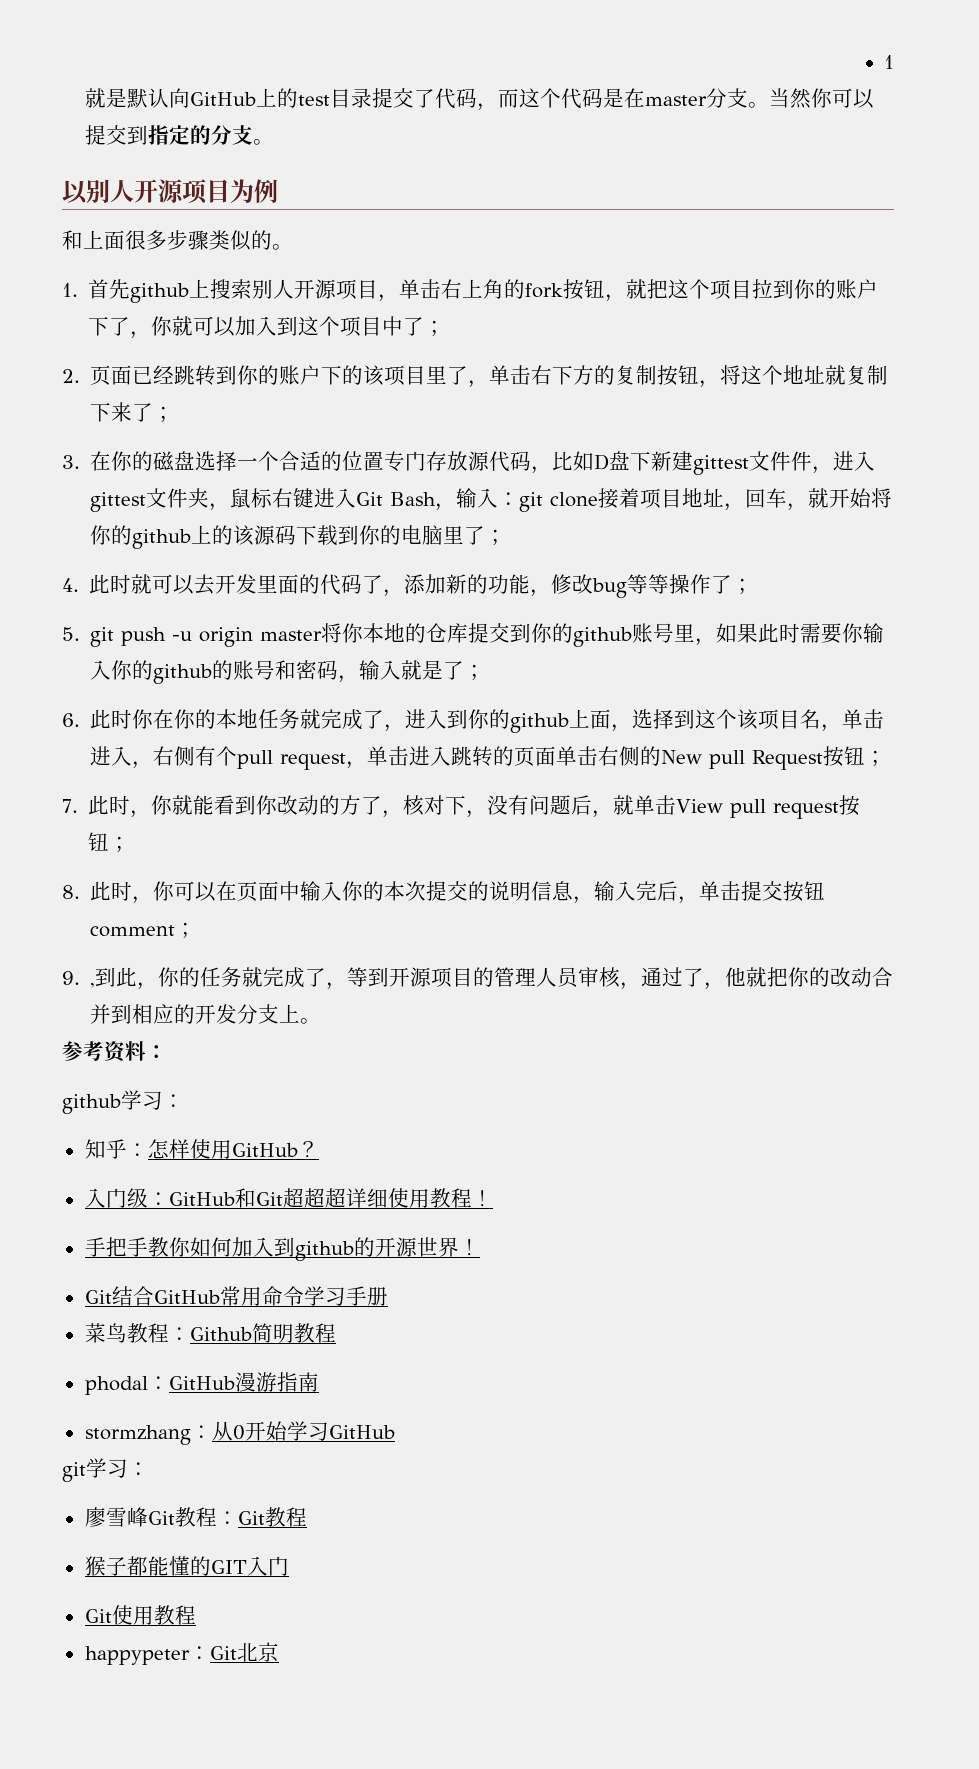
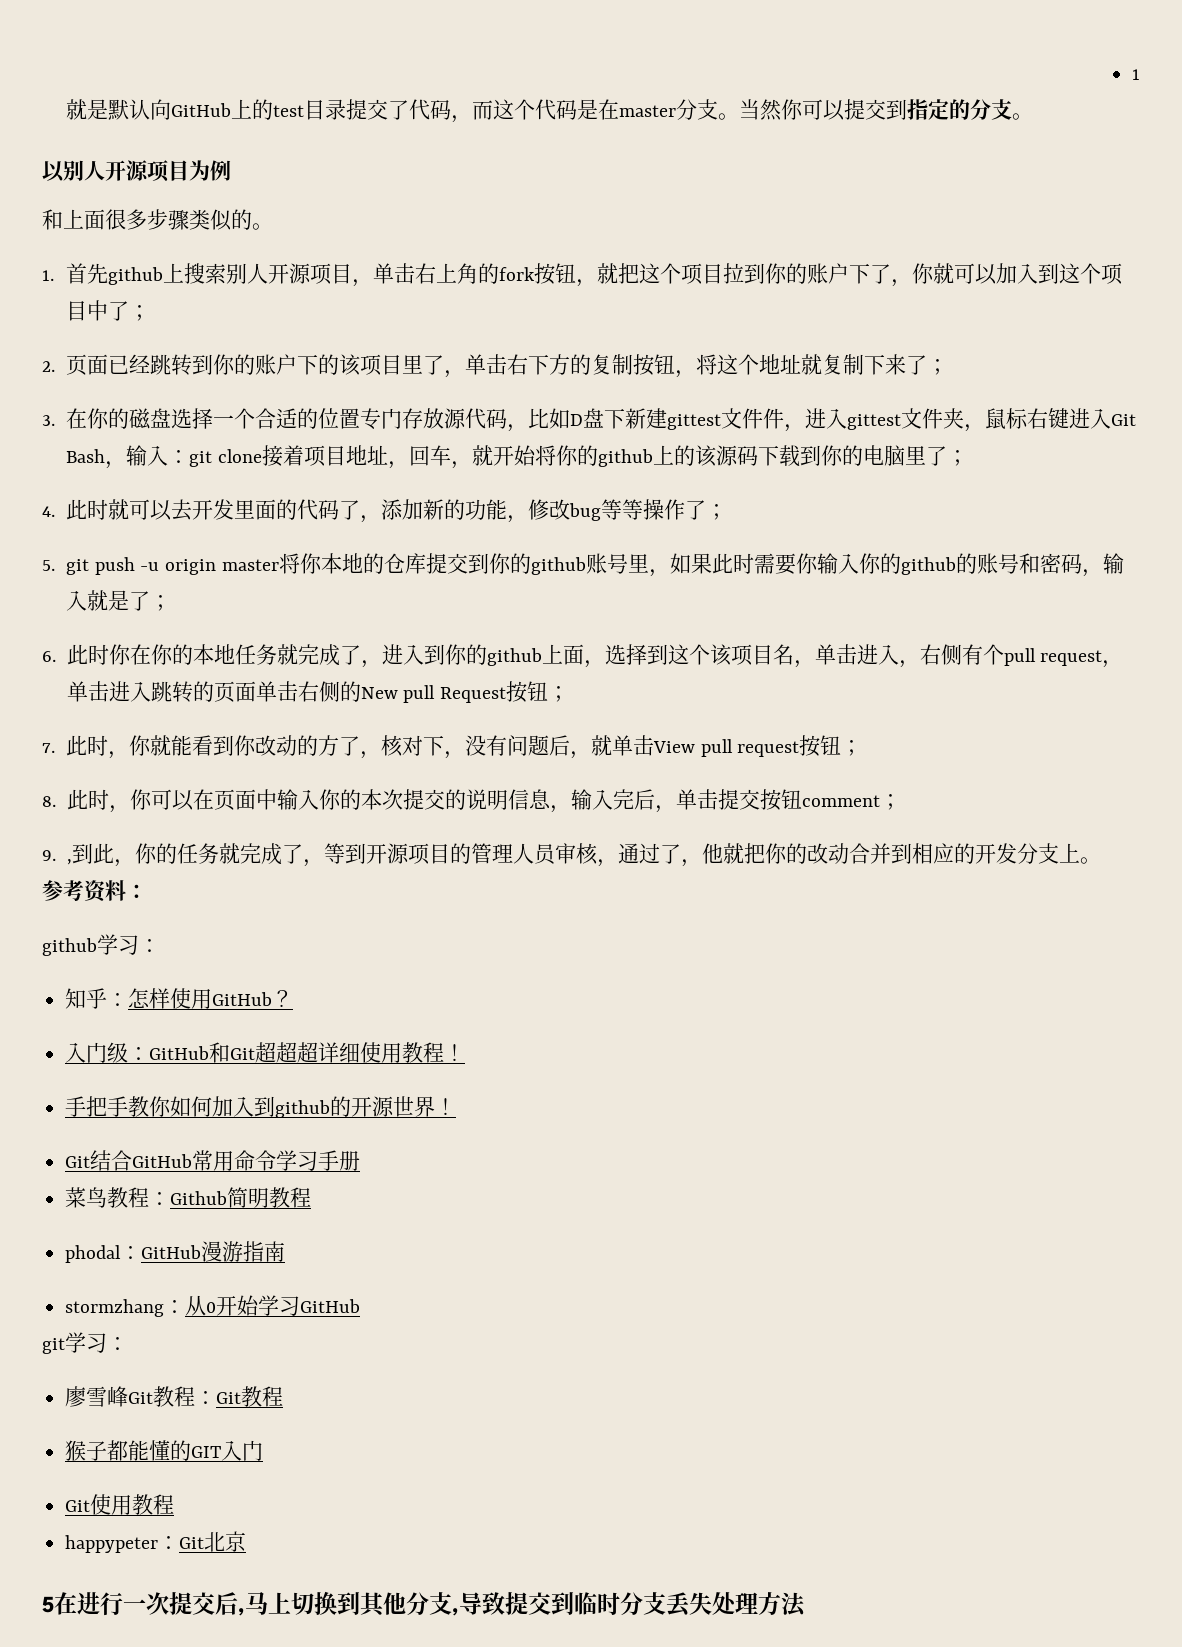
+ 5在进行一次提交后,马上切换到其他分支,导致提交到临时分支丢失处理方法

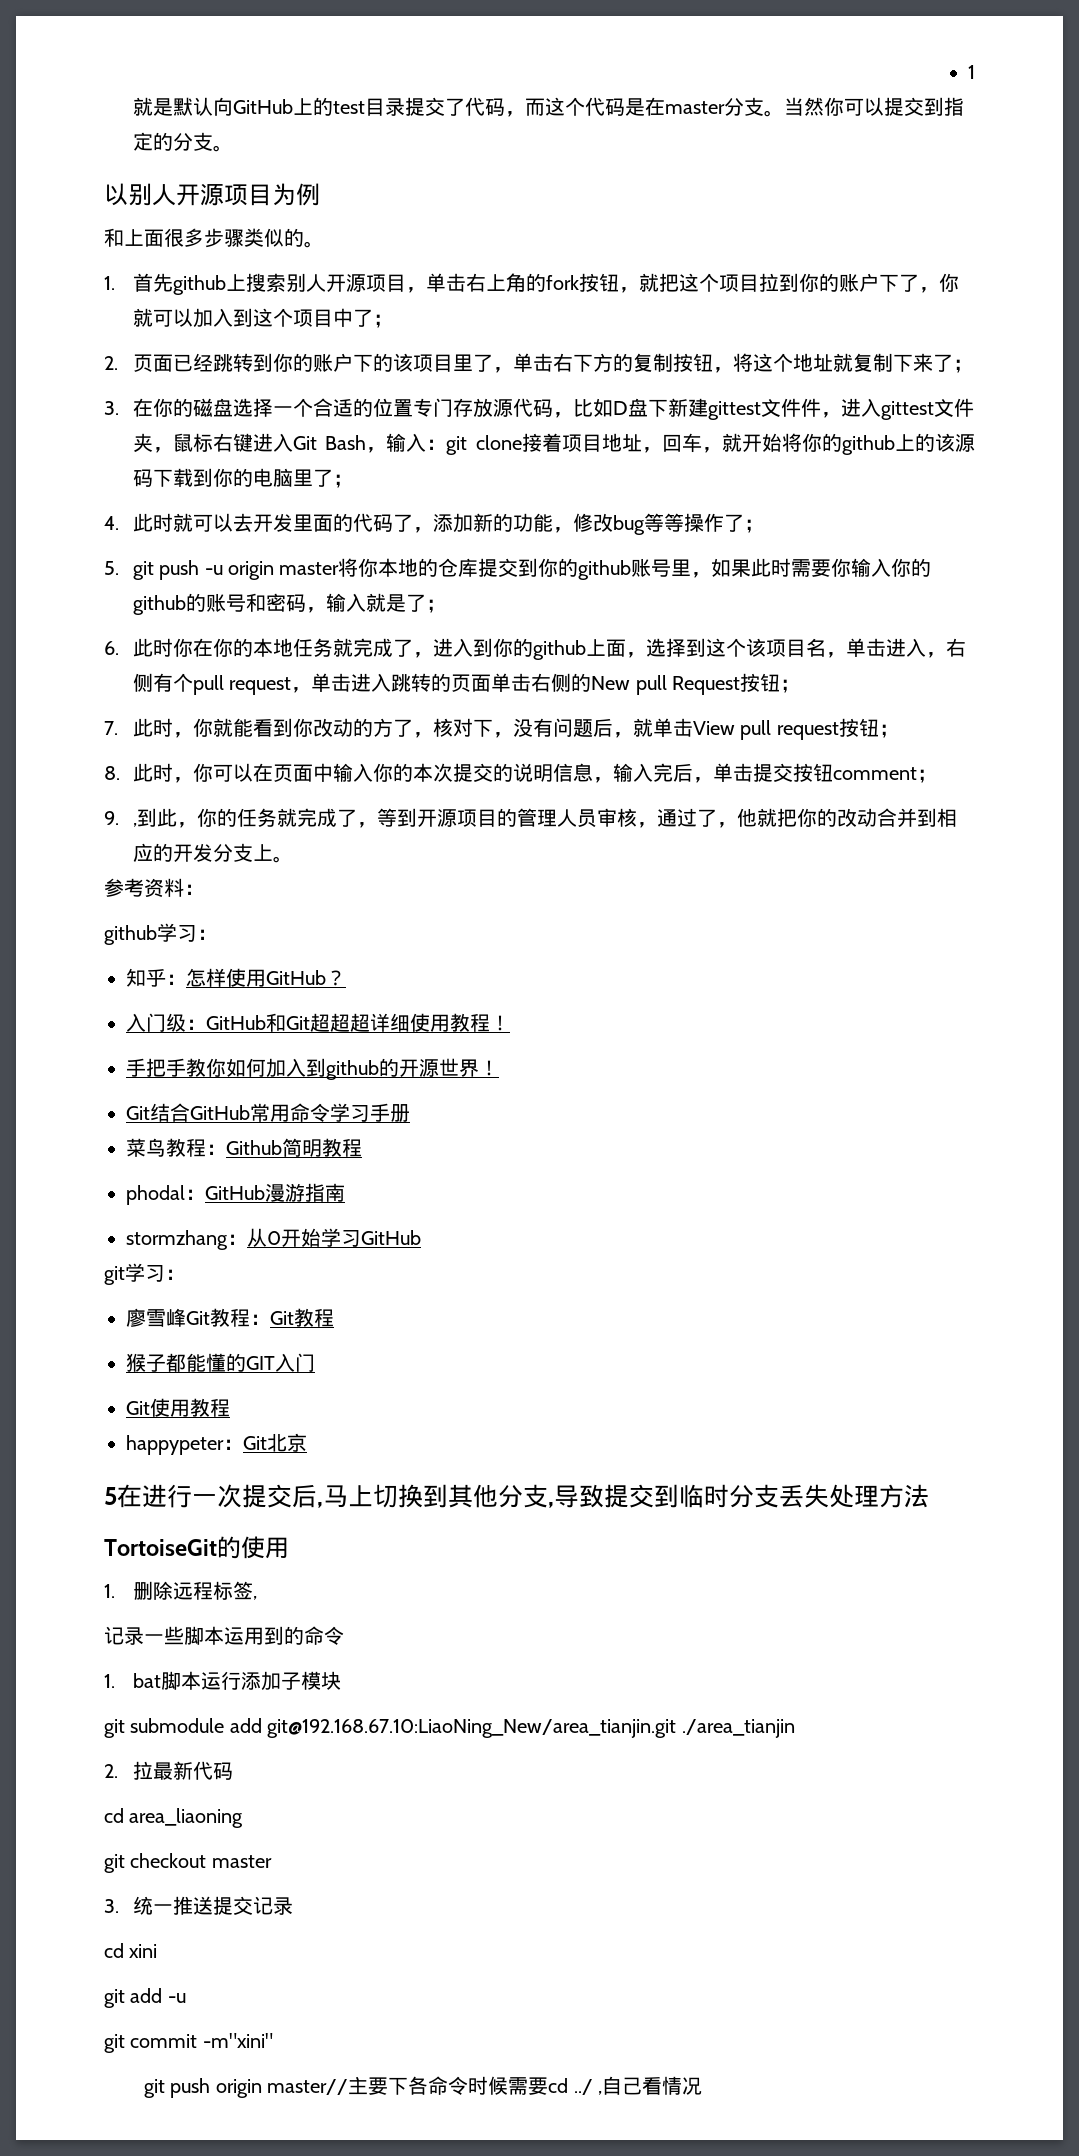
+ TortoiseGit的使用
+ 1.删除远程标签,
+ 记录一些脚本运用到的命令
+ 1. bat脚本运行添加子模块
+ git submodule add git@192.168.67.10:LiaoNing_New/area_tianjin.git ./area_tianjin
+ 2.拉最新代码
+ cd area_liaoning
+ git checkout master
+ 3.统一推送提交记录
+ cd xini
+ git add -u
+ git commit -m"xini"
+ git push origin master//主要下各命令时候需要cd ../ ,自己看情况

